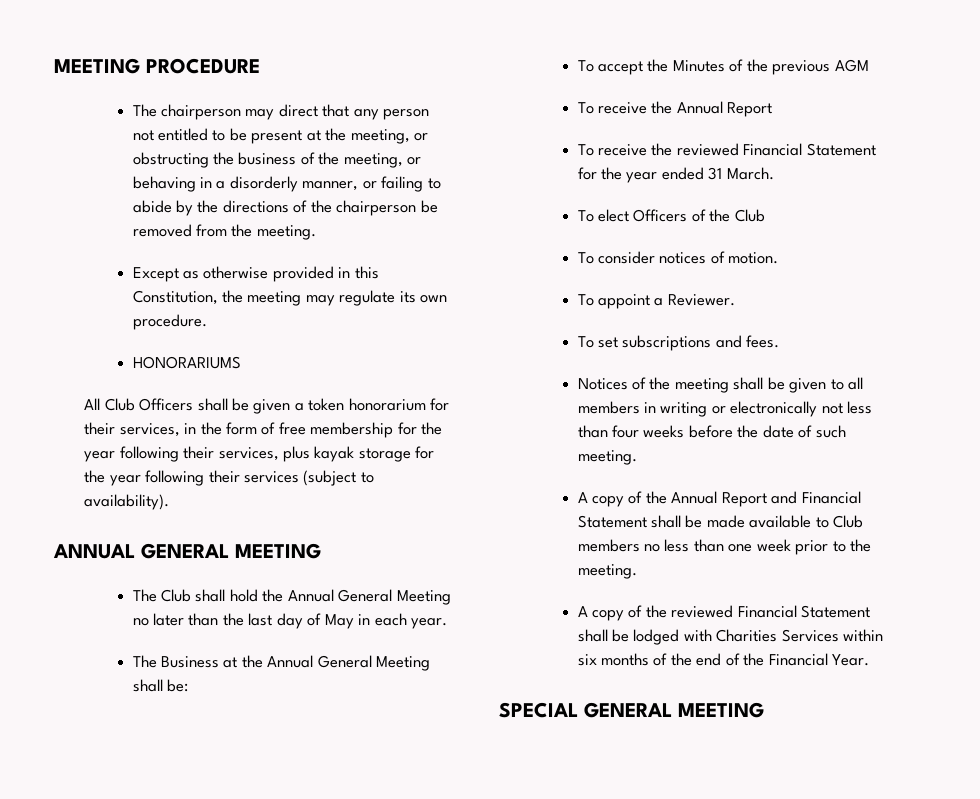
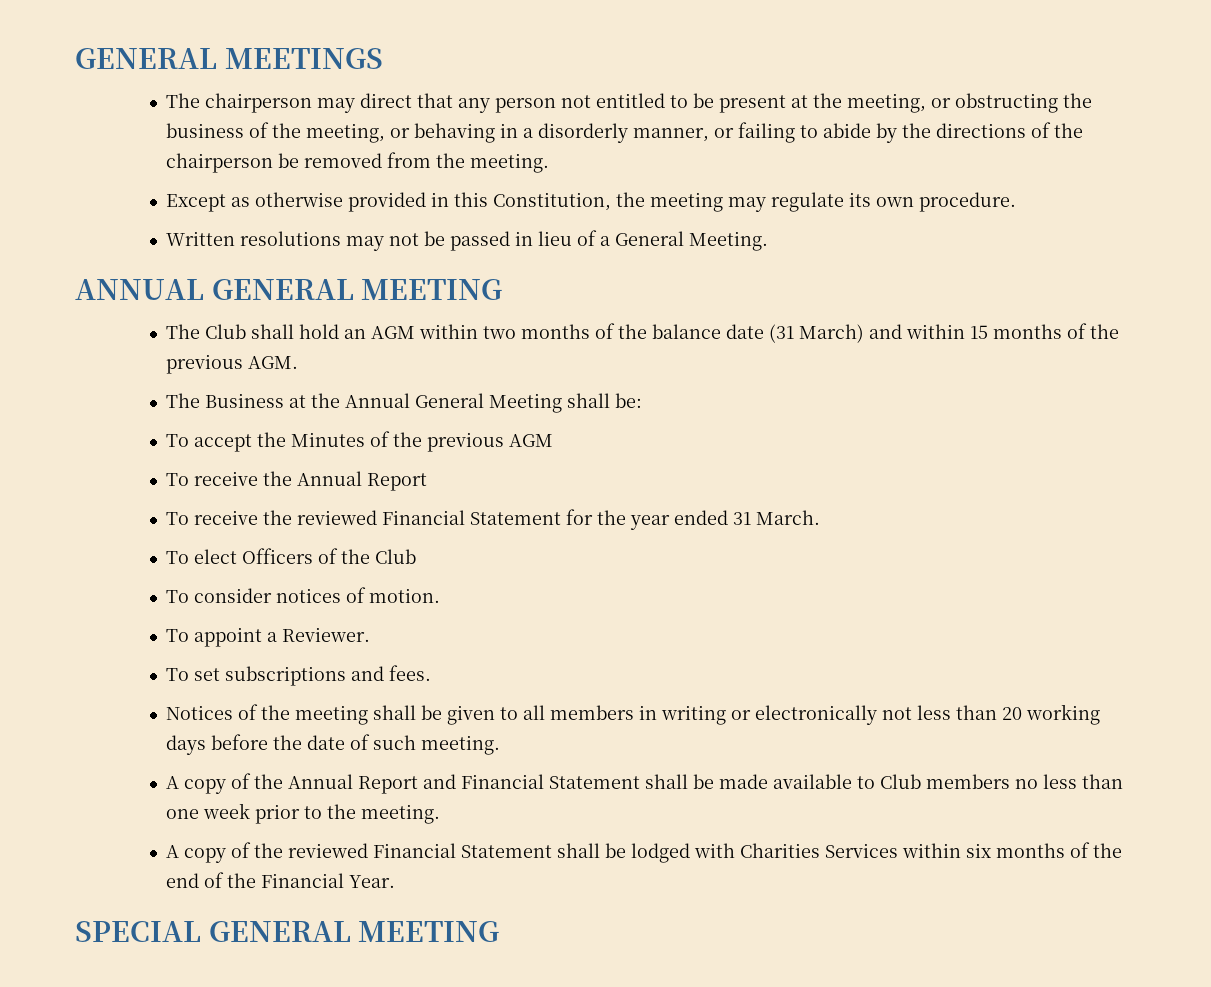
- MEETING PROCEDURE
+ GENERAL MEETINGS
- HONORARIUMS
- All Club Officers shall be given a token honorarium for their services, in the form of free membership for the year following their services, plus kayak storage for the year following their services (subject to availability).
+ Written resolutions may not be passed in lieu of a General Meeting.
- The Club shall hold the Annual General Meeting no later than the last day of May in each year.
+ The Club shall hold an AGM within two months of the balance date (31 March) and within 15 months of the previous AGM.
- Notices of the meeting shall be given to all members in writing or electronically not less than four weeks before the date of such meeting.
+ Notices of the meeting shall be given to all members in writing or electronically not less than 20 working days before the date of such meeting.

